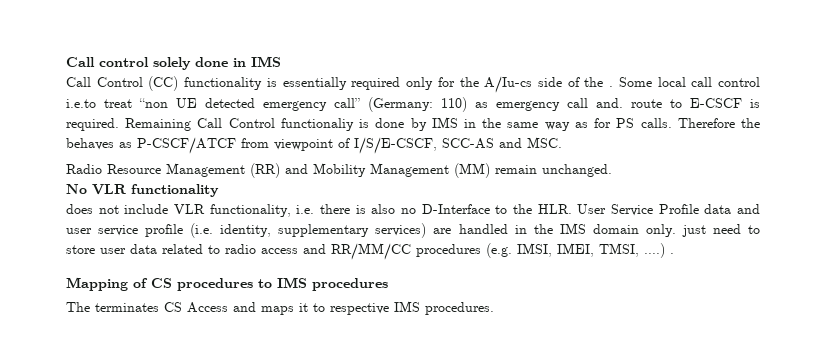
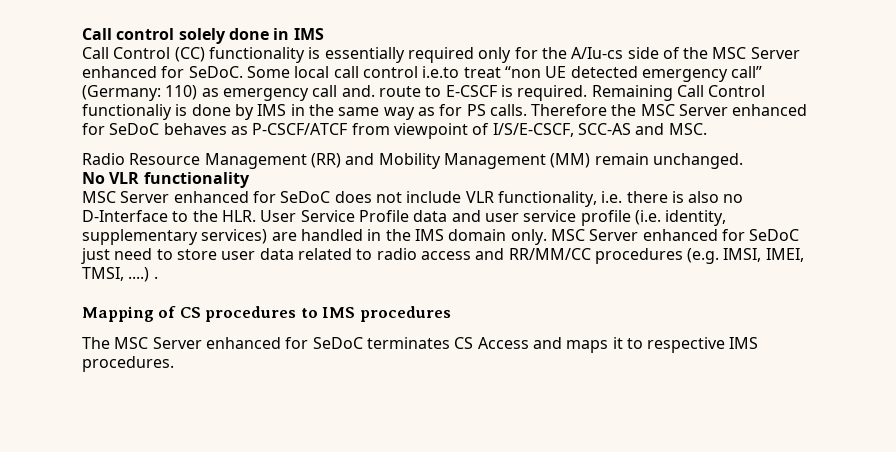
- Call Control (CC) functionality is essentially required only for the A/Iu-cs side of the .
+ Call Control (CC) functionality is essentially required only for the A/Iu-cs side of the MSC Server enhanced for SeDoC.
- Therefore the behaves as P-CSCF/ATCF from viewpoint of I/S/E-CSCF, SCC-AS and MSC.
+ Therefore the MSC Server enhanced for SeDoC behaves as P-CSCF/ATCF from viewpoint of I/S/E-CSCF, SCC-AS and MSC.
- does not include VLR functionality, i.e. there is also no D-Interface to the HLR. User Service Profile data and user service profile (i.e. identity, supplementary services) are handled in the IMS domain only. just need to store user data related to radio access and RR/MM/CC procedures (e.g. IMSI, IMEI, TMSI, ....) .
+ MSC Server enhanced for SeDoC does not include VLR functionality, i.e. there is also no D-Interface to the HLR. User Service Profile data and user service profile (i.e. identity, supplementary services) are handled in the IMS domain only. MSC Server enhanced for SeDoC just need to store user data related to radio access and RR/MM/CC procedures (e.g. IMSI, IMEI, TMSI, ....) .
- The terminates CS Access and maps it to respective IMS procedures.
+ The MSC Server enhanced for SeDoC terminates CS Access and maps it to respective IMS procedures.

